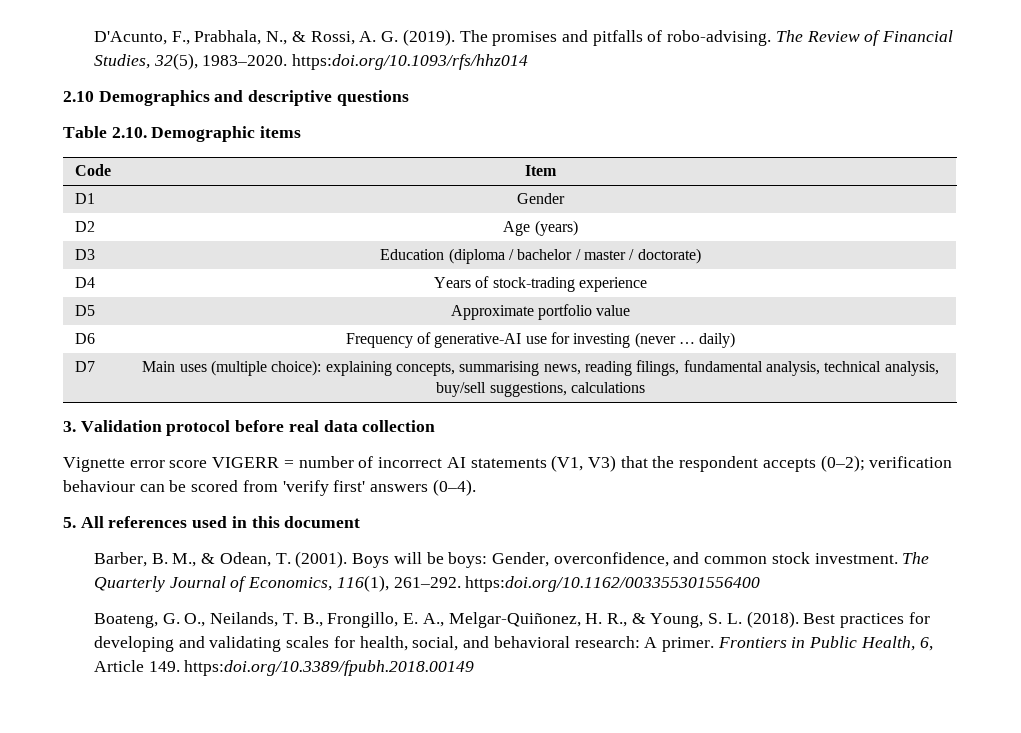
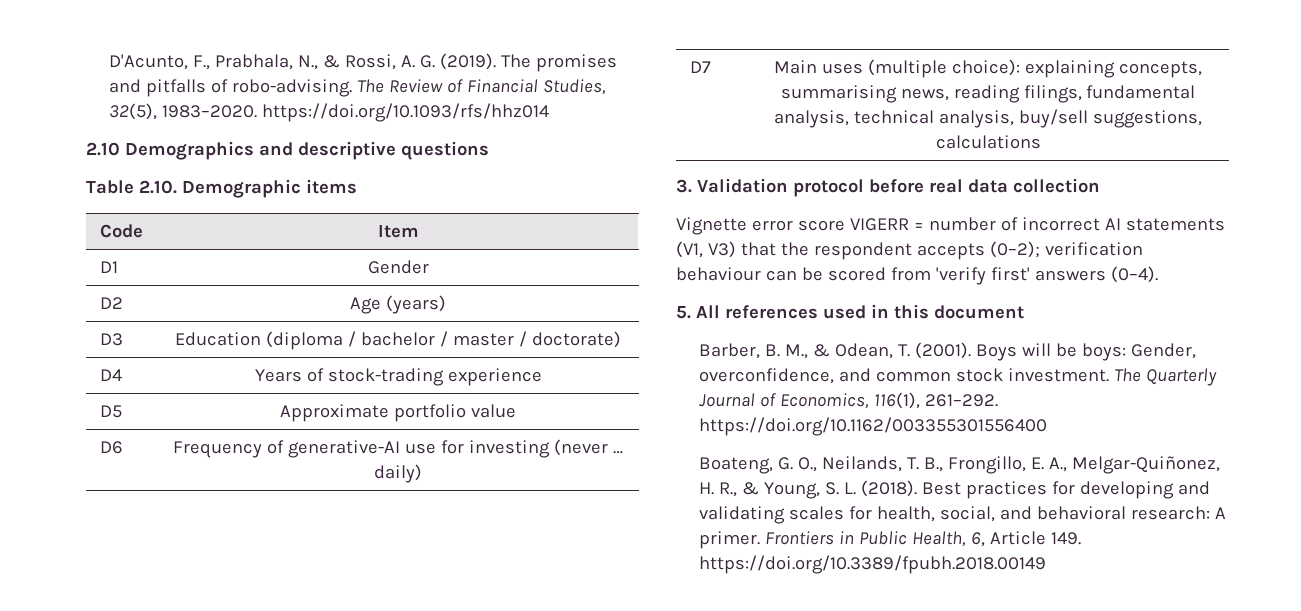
- The Review of Financial Studies, 32(5), 1983–2020. https:doi.org/10.1093/rfs/hhz014
+ The Review of Financial Studies, 32(5), 1983–2020. https://doi.org/10.1093/rfs/hhz014
- The Quarterly Journal of Economics, 116(1), 261–292. https:doi.org/10.1162/003355301556400
+ The Quarterly Journal of Economics, 116(1), 261–292. https://doi.org/10.1162/003355301556400
- Frontiers in Public Health, 6, Article 149. https:doi.org/10.3389/fpubh.2018.00149
+ Frontiers in Public Health, 6, Article 149. https://doi.org/10.3389/fpubh.2018.00149

